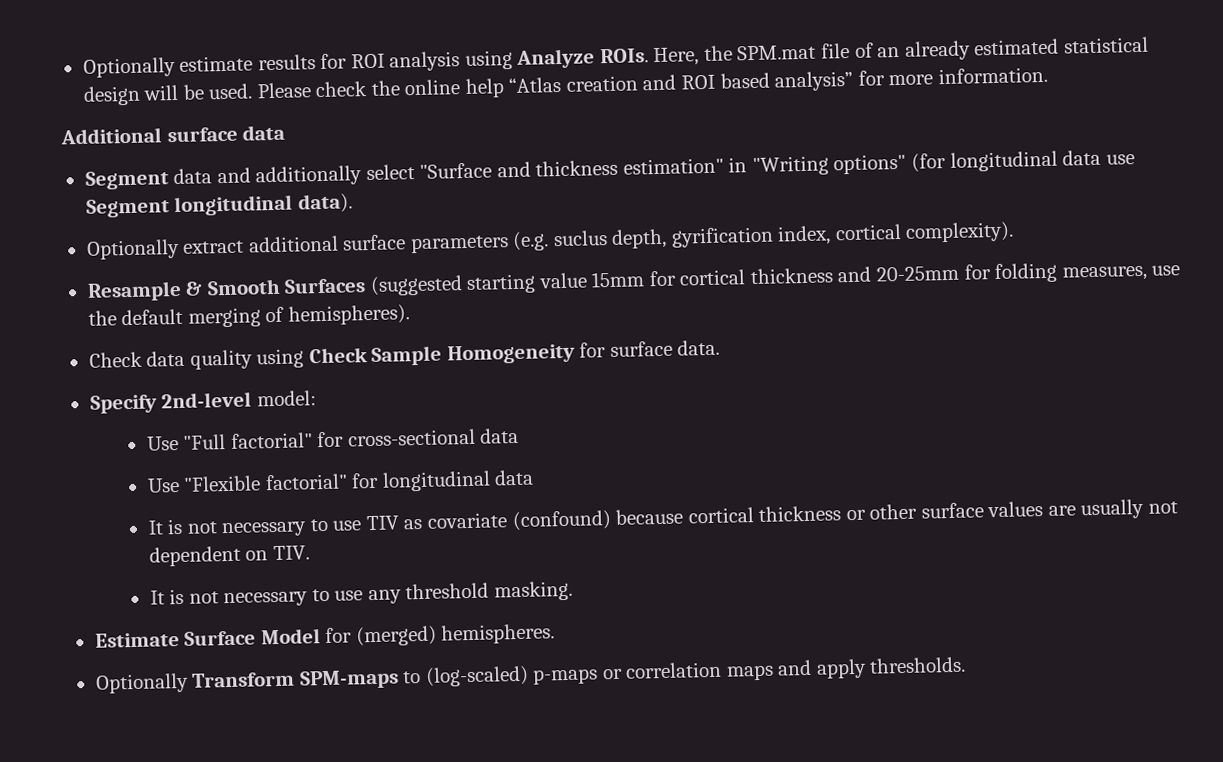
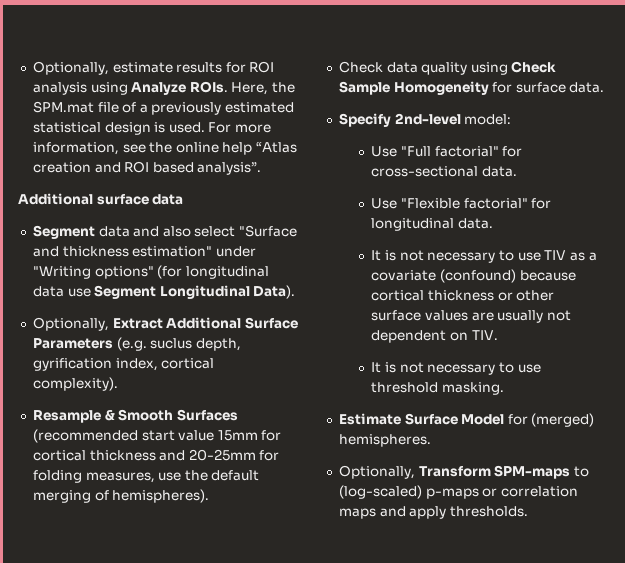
- Optionally estimate results for ROI analysis using Analyze ROIs.
+ Optionally, estimate results for ROI analysis using Analyze ROIs.
- Here, the SPM.mat file of an already estimated statistical design will be used. Please check the online help “Atlas creation and ROI based analysis” for more information.
+ Here, the SPM.mat file of a previously estimated statistical design is used. For more information, see the online help “Atlas creation and ROI based analysis”.
- Segment data and additionally select "Surface and thickness estimation" in "Writing options" (for longitudinal data use Segment longitudinal data).
- Optionally extract additional surface parameters (e.g. suclus depth, gyrification index, cortical complexity).
+ Segment data and also select "Surface and thickness estimation" under "Writing options" (for longitudinal data use Segment Longitudinal Data).
+ Optionally, Extract Additional Surface Parameters (e.g. suclus depth, gyrification index, cortical complexity).
- Resample & Smooth Surfaces (suggested starting value 15mm for cortical thickness and 20-25mm for folding measures, use the default merging of hemispheres).
+ Resample & Smooth Surfaces (recommended start value 15mm for cortical thickness and 20-25mm for folding measures, use the default merging of hemispheres).
- Use "Full factorial" for cross-sectional data
+ Use "Full factorial" for cross-sectional data.
- Use "Flexible factorial" for longitudinal data
+ Use "Flexible factorial" for longitudinal data.
- It is not necessary to use TIV as covariate (confound) because cortical thickness or other surface values are usually not dependent on TIV.
+ It is not necessary to use TIV as a covariate (confound) because cortical thickness or other surface values are usually not dependent on TIV.
- It is not necessary to use any threshold masking.
+ It is not necessary to use threshold masking.
- Optionally Transform SPM-maps to (log-scaled) p-maps or correlation maps and apply thresholds.
+ Optionally, Transform SPM-maps to (log-scaled) p-maps or correlation maps and apply thresholds.

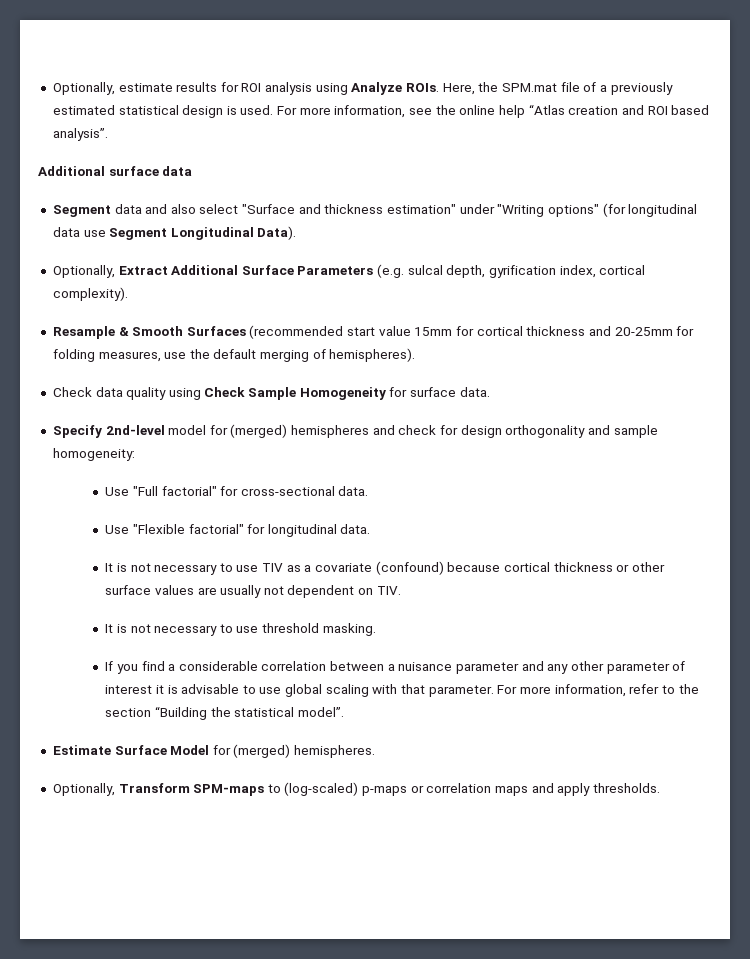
- Optionally, Extract Additional Surface Parameters (e.g. suclus depth, gyrification index, cortical complexity).
+ Optionally, Extract Additional Surface Parameters (e.g. sulcal depth, gyrification index, cortical complexity).
- Specify 2nd-level model:
+ Specify 2nd-level model for (merged) hemispheres and check for design orthogonality and sample homogeneity:
+ If you find a considerable correlation between a nuisance parameter and any other parameter of interest it is advisable to use global scaling with that parameter. For more information, refer to the section “Building the statistical model”.

